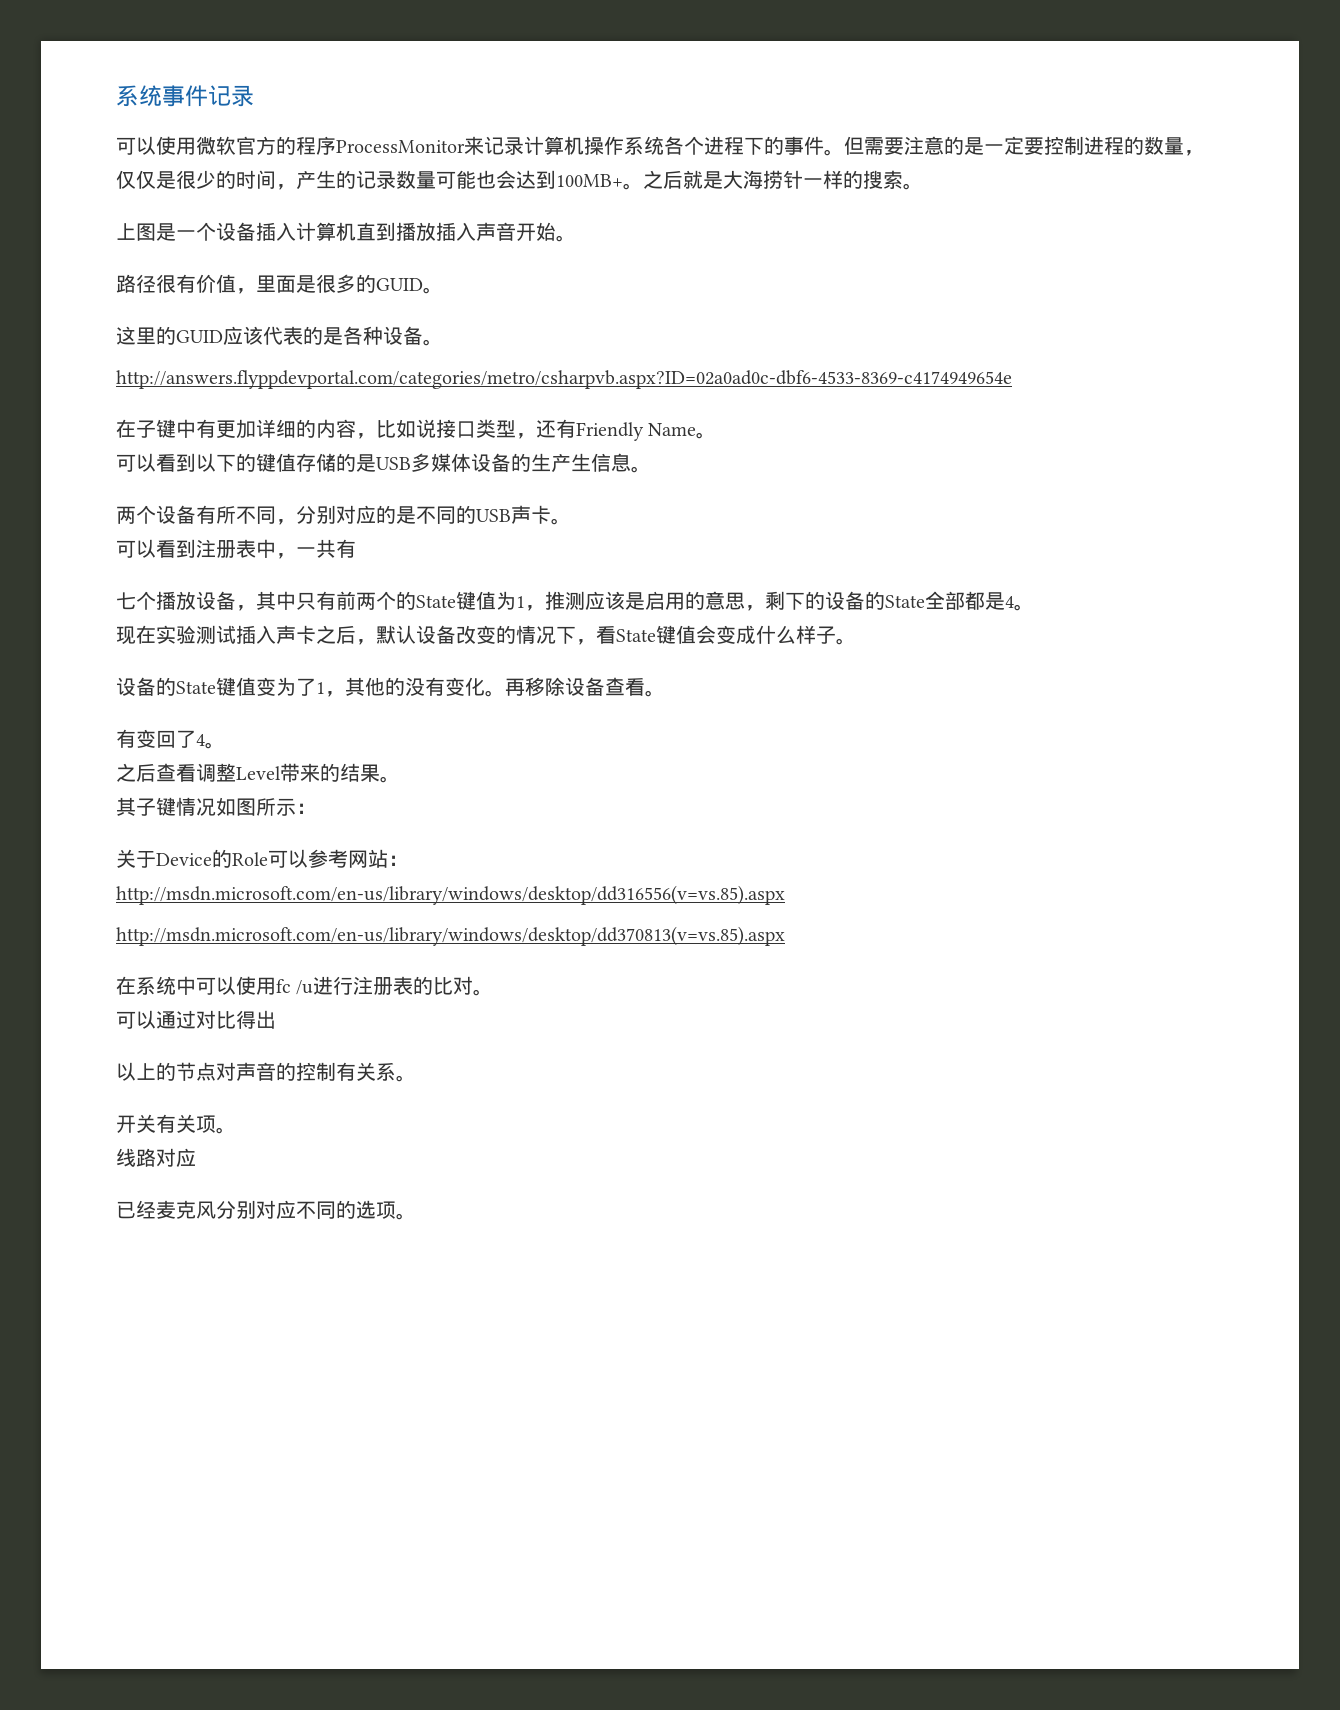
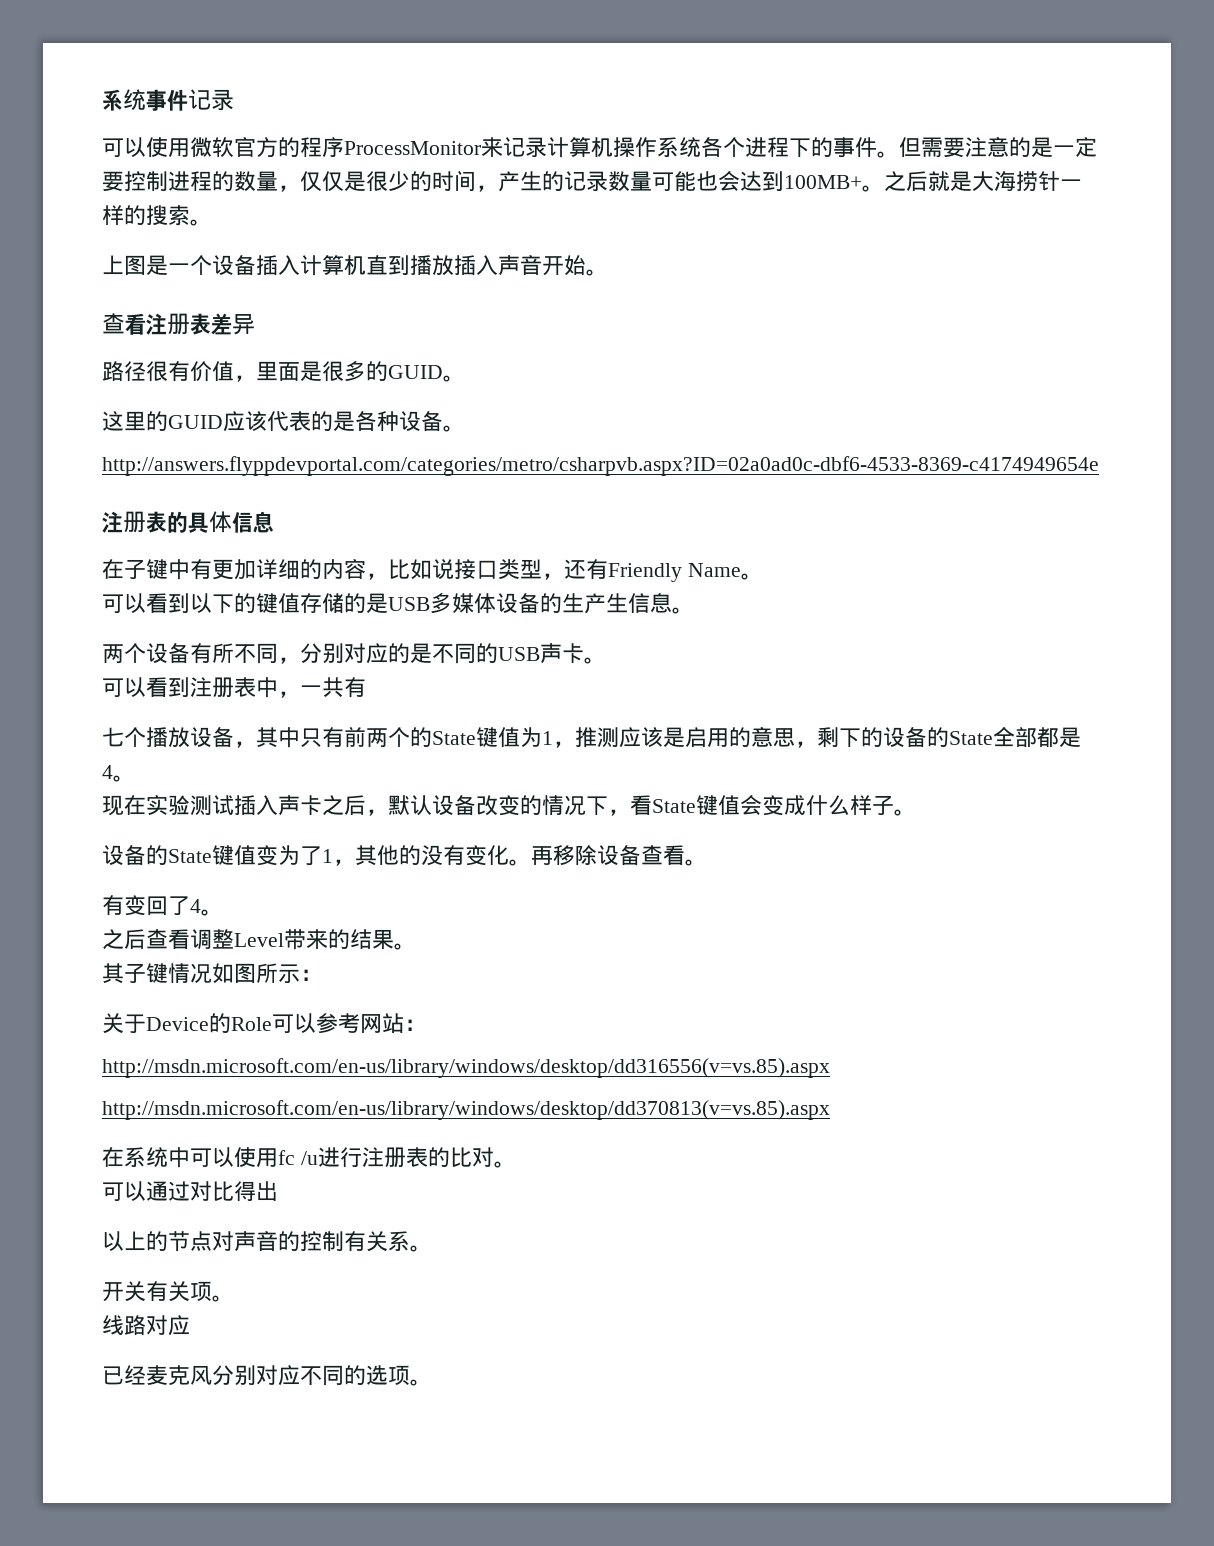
+ 查看注册表差异
+ 注册表的具体信息

